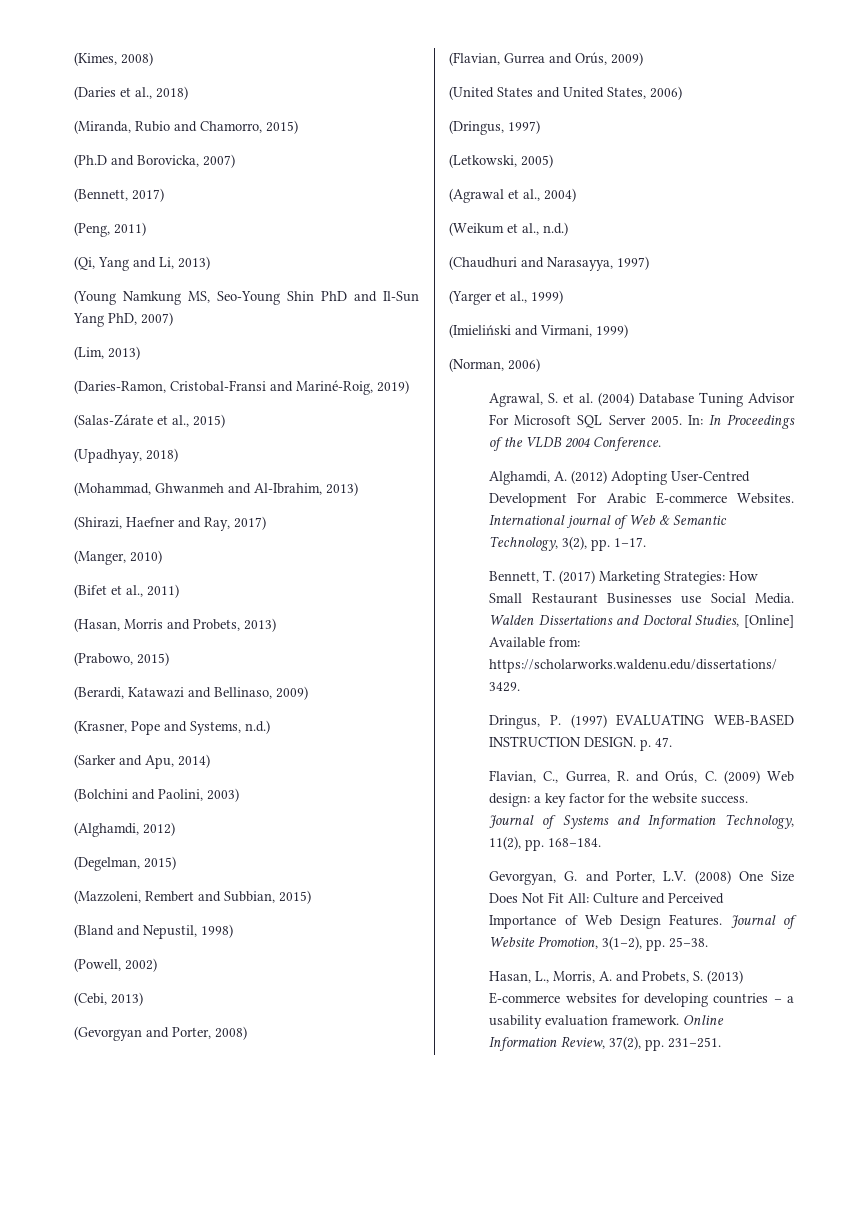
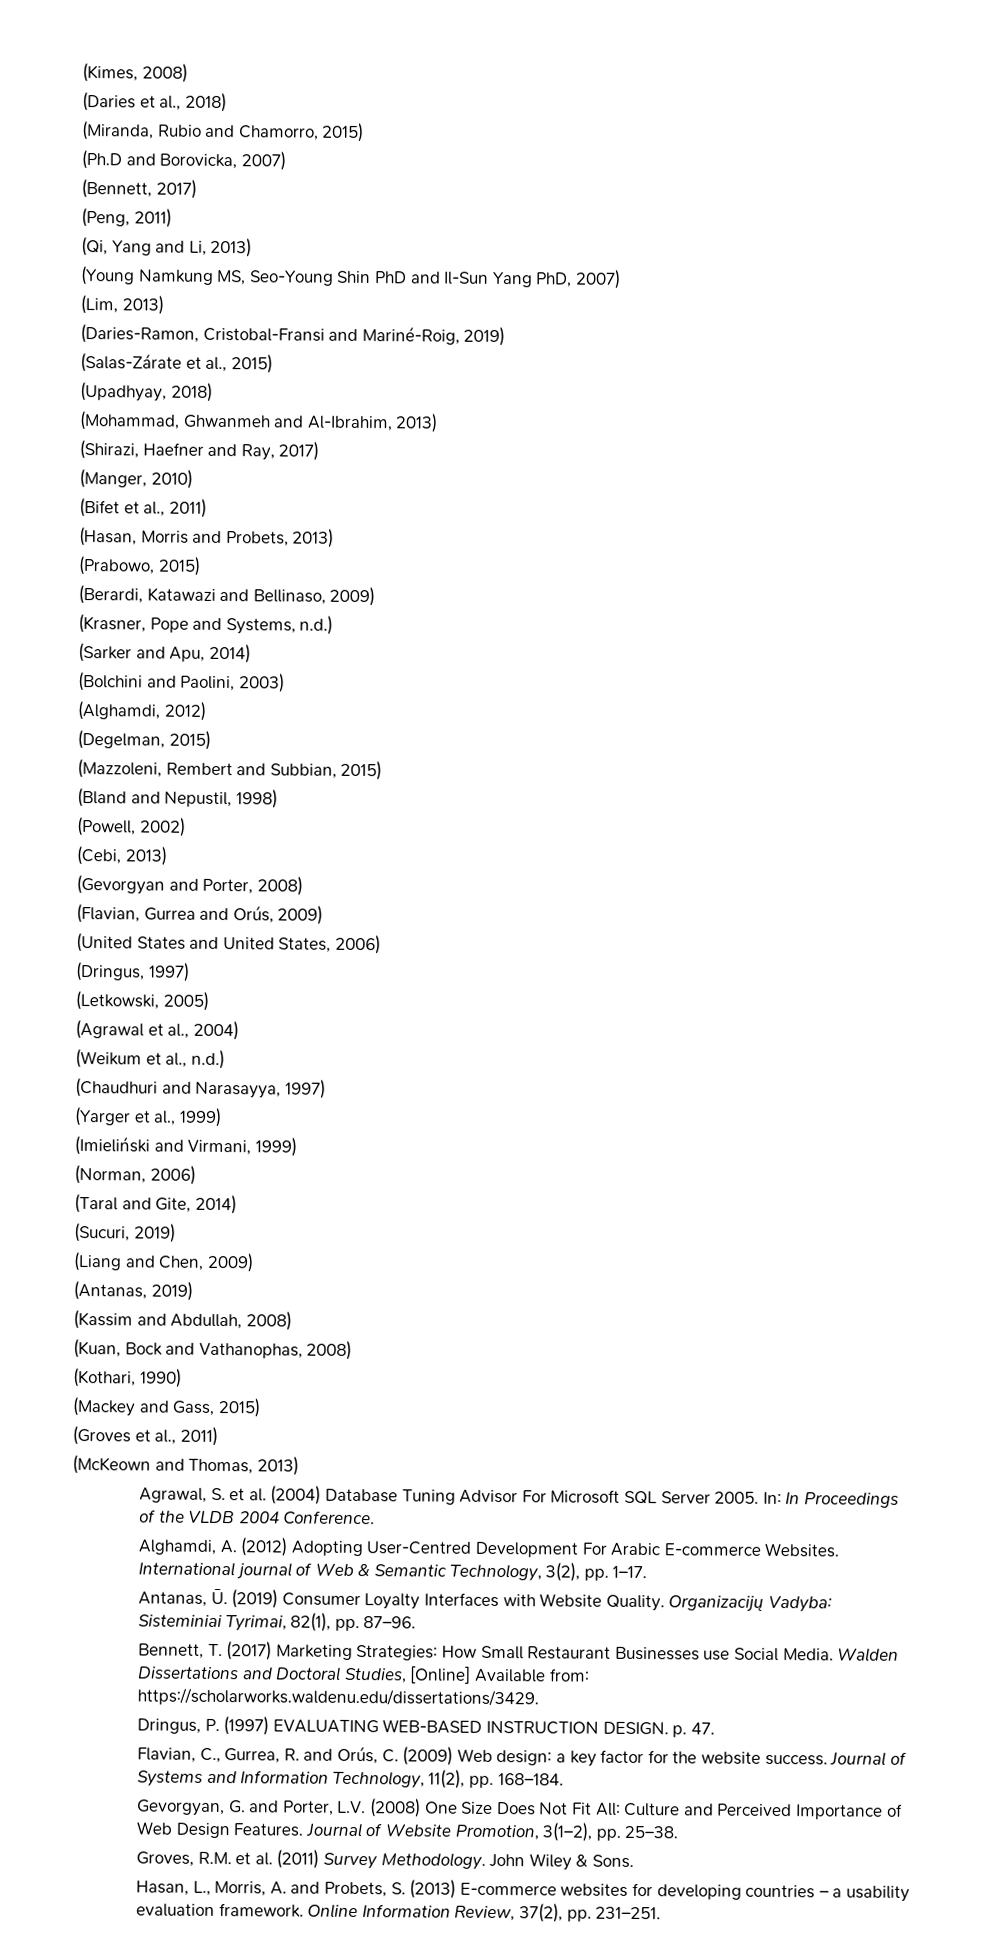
+ (Taral and Gite, 2014)
+ (Sucuri, 2019)
+ (Liang and Chen, 2009)
+ (Antanas, 2019)
+ (Kassim and Abdullah, 2008)
+ (Kuan, Bock and Vathanophas, 2008)
+ (Kothari, 1990)
+ (Mackey and Gass, 2015)
+ (Groves et al., 2011)
+ (McKeown and Thomas, 2013)
+ Antanas, Ū. (2019) Consumer Loyalty Interfaces with Website Quality. Organizacijų Vadyba: Sisteminiai Tyrimai, 82(1), pp. 87–96.
+ Groves, R.M. et al. (2011) Survey Methodology. John Wiley & Sons.

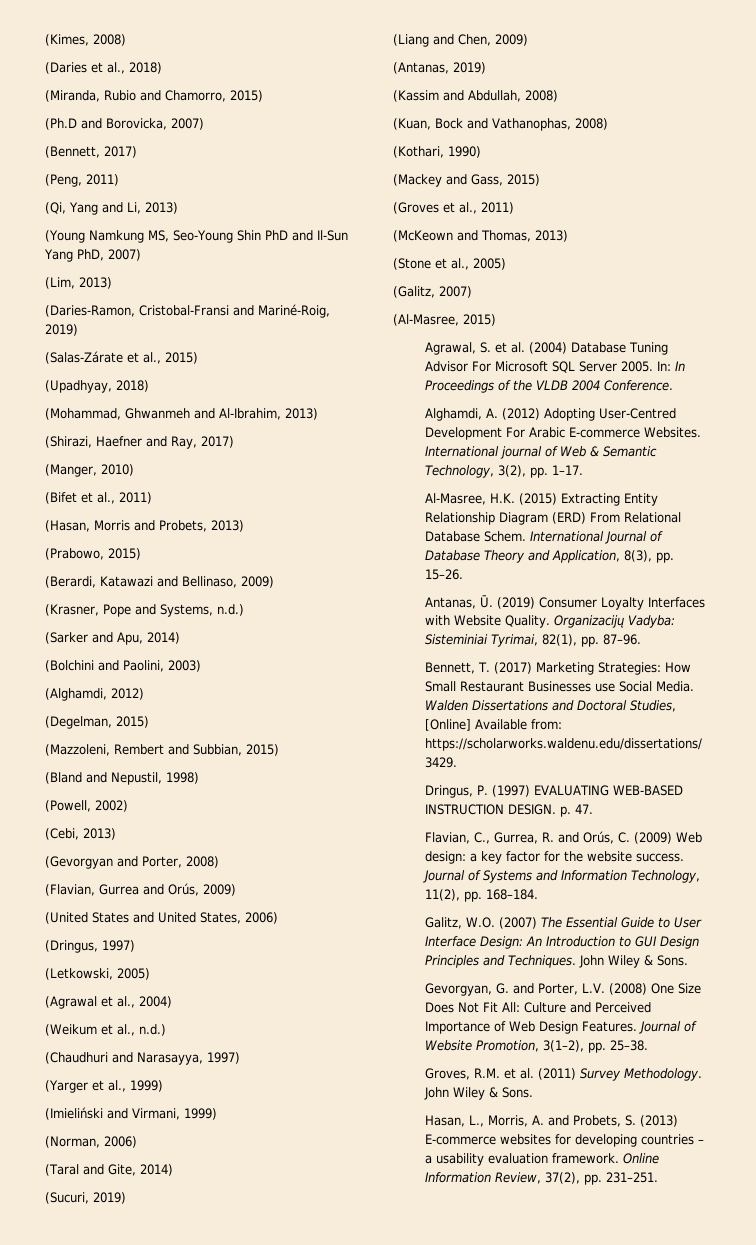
+ (Stone et al., 2005)
+ (Galitz, 2007)
+ (Al-Masree, 2015)
+ Al-Masree, H.K. (2015) Extracting Entity Relationship Diagram (ERD) From Relational Database Schem. International Journal of Database Theory and Application, 8(3), pp. 15–26.
+ Galitz, W.O. (2007) The Essential Guide to User Interface Design: An Introduction to GUI Design Principles and Techniques. John Wiley & Sons.

